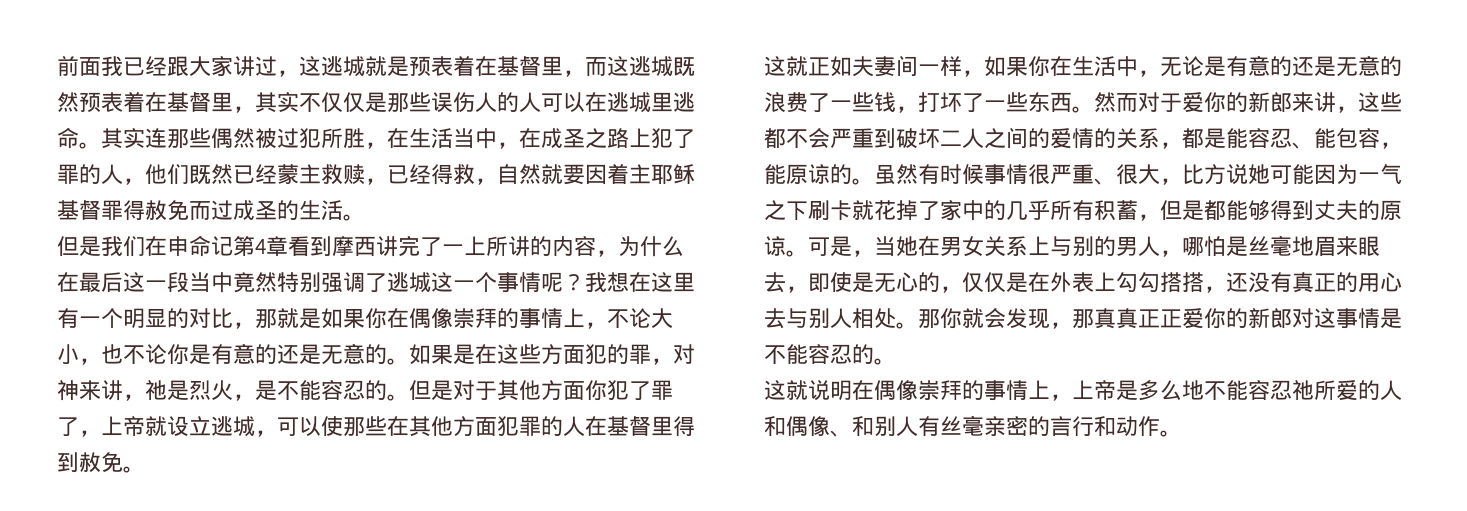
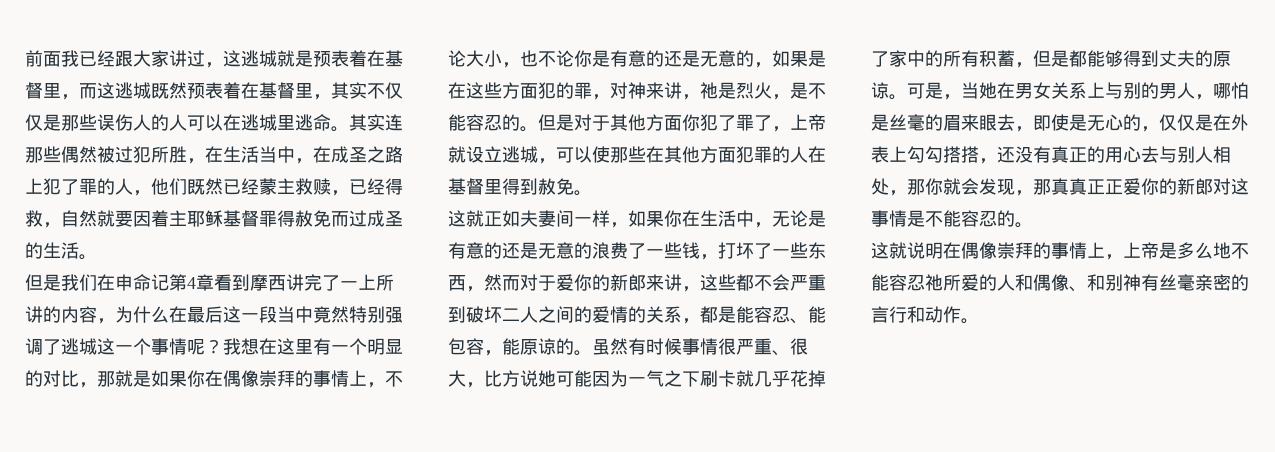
- 我想在这里有一个明显的对比，那就是如果你在偶像崇拜的事情上，不论大小，也不论你是有意的还是无意的。如果是在这些方面犯的罪，对神来讲，祂是烈火，是不能容忍的。
+ 我想在这里有一个明显的对比，那就是如果你在偶像崇拜的事情上，不论大小，也不论你是有意的还是无意的，如果是在这些方面犯的罪，对神来讲，祂是烈火，是不能容忍的。
- 这就正如夫妻间一样，如果你在生活中，无论是有意的还是无意的浪费了一些钱，打坏了一些东西。然而对于爱你的新郎来讲，这些都不会严重到破坏二人之间的爱情的关系，都是能容忍、能包容，能原谅的。
+ 这就正如夫妻间一样，如果你在生活中，无论是有意的还是无意的浪费了一些钱，打坏了一些东西，然而对于爱你的新郎来讲，这些都不会严重到破坏二人之间的爱情的关系，都是能容忍、能包容，能原谅的。
- 虽然有时候事情很严重、很大，比方说她可能因为一气之下刷卡就花掉了家中的几乎所有积蓄，但是都能够得到丈夫的原谅。
+ 虽然有时候事情很严重、很大，比方说她可能因为一气之下刷卡就几乎花掉了家中的所有积蓄，但是都能够得到丈夫的原谅。
- 可是，当她在男女关系上与别的男人，哪怕是丝毫地眉来眼去，即使是无心的，仅仅是在外表上勾勾搭搭，还没有真正的用心去与别人相处。那你就会发现，那真真正正爱你的新郎对这事情是不能容忍的。
+ 可是，当她在男女关系上与别的男人，哪怕是丝毫的眉来眼去，即使是无心的，仅仅是在外表上勾勾搭搭，还没有真正的用心去与别人相处，那你就会发现，那真真正正爱你的新郎对这事情是不能容忍的。
- 这就说明在偶像崇拜的事情上，上帝是多么地不能容忍祂所爱的人和偶像、和别人有丝毫亲密的言行和动作。
+ 这就说明在偶像崇拜的事情上，上帝是多么地不能容忍祂所爱的人和偶像、和别神有丝毫亲密的言行和动作。

